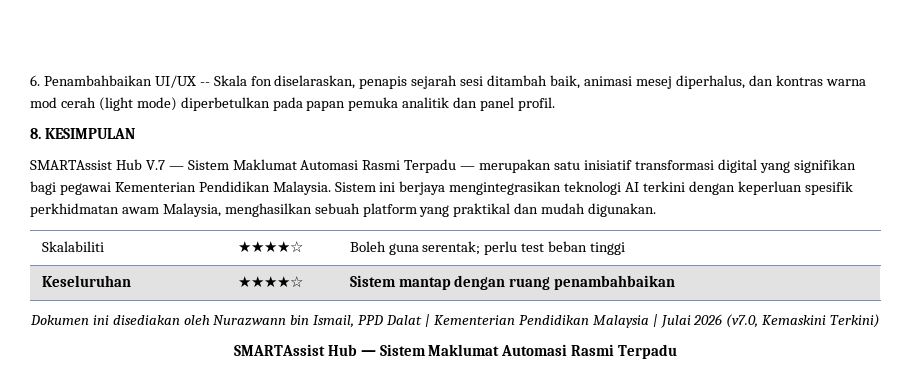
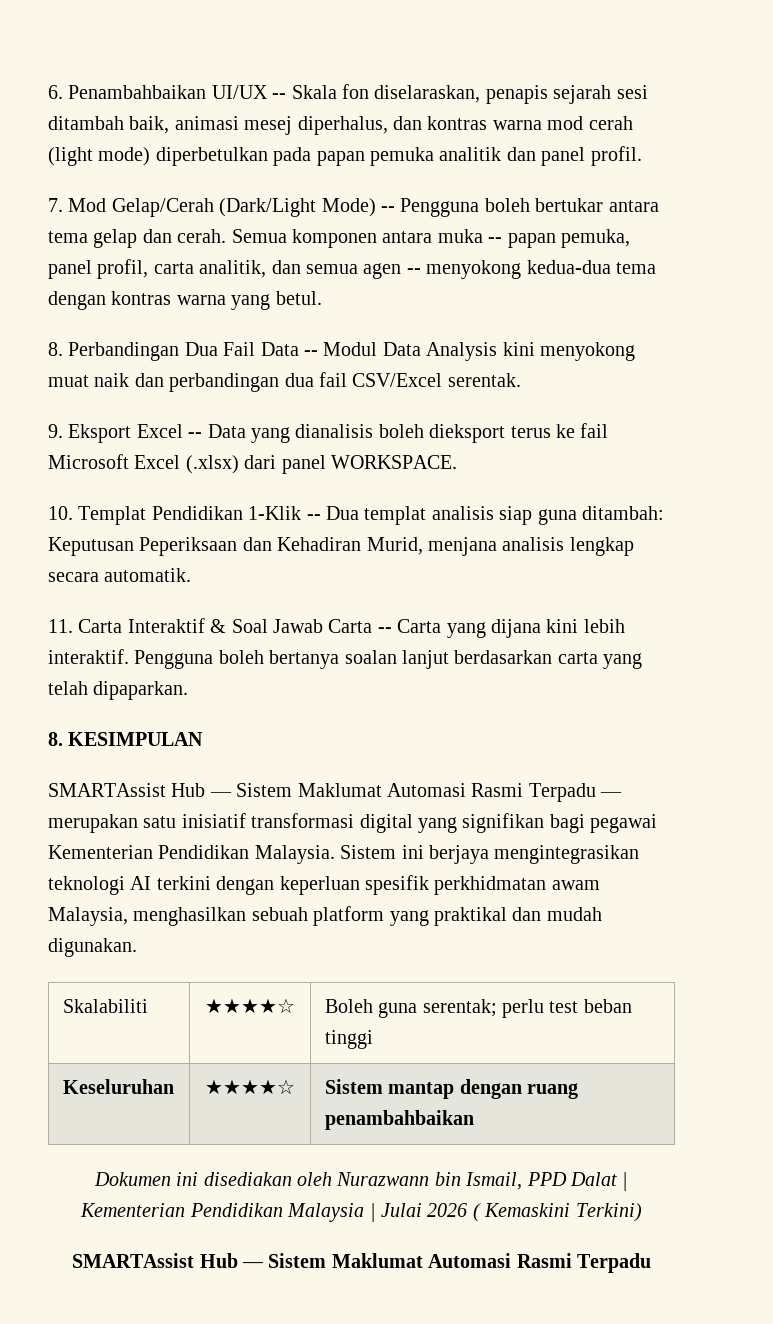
+ 7. Mod Gelap/Cerah (Dark/Light Mode) -- Pengguna boleh bertukar antara tema gelap dan cerah. Semua komponen antara muka -- papan pemuka, panel profil, carta analitik, dan semua agen -- menyokong kedua-dua tema dengan kontras warna yang betul.
+ 8. Perbandingan Dua Fail Data -- Modul Data Analysis kini menyokong muat naik dan perbandingan dua fail CSV/Excel serentak.
+ 9. Eksport Excel -- Data yang dianalisis boleh dieksport terus ke fail Microsoft Excel (.xlsx) dari panel WORKSPACE.
+ 10. Templat Pendidikan 1-Klik -- Dua templat analisis siap guna ditambah: Keputusan Peperiksaan dan Kehadiran Murid, menjana analisis lengkap secara automatik.
+ 11. Carta Interaktif & Soal Jawab Carta -- Carta yang dijana kini lebih interaktif. Pengguna boleh bertanya soalan lanjut berdasarkan carta yang telah dipaparkan.
- SMARTAssist Hub V.7 — Sistem Maklumat Automasi Rasmi Terpadu — merupakan satu inisiatif transformasi digital yang signifikan bagi pegawai Kementerian Pendidikan Malaysia.
+ SMARTAssist Hub — Sistem Maklumat Automasi Rasmi Terpadu — merupakan satu inisiatif transformasi digital yang signifikan bagi pegawai Kementerian Pendidikan Malaysia.
- Dokumen ini disediakan oleh Nurazwann bin Ismail, PPD Dalat | Kementerian Pendidikan Malaysia | Julai 2026 (v7.0, Kemaskini Terkini)
+ Dokumen ini disediakan oleh Nurazwann bin Ismail, PPD Dalat | Kementerian Pendidikan Malaysia | Julai 2026 ( Kemaskini Terkini)

